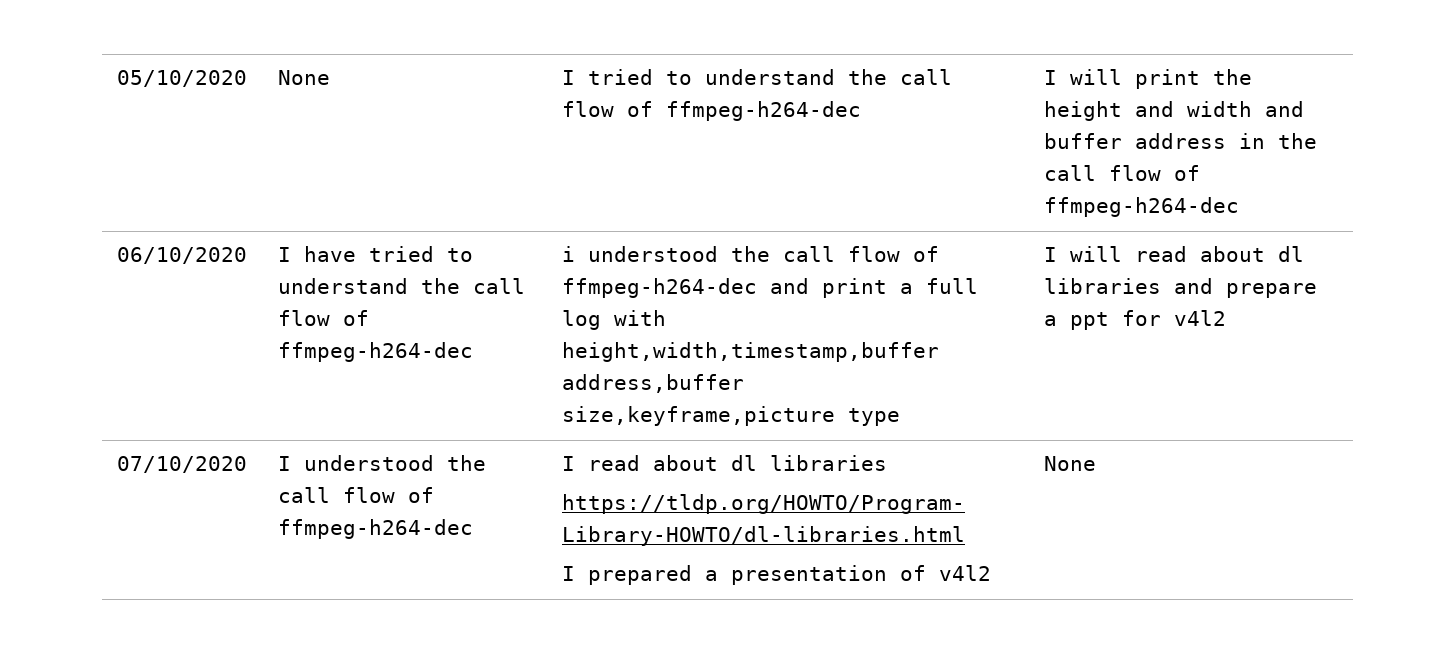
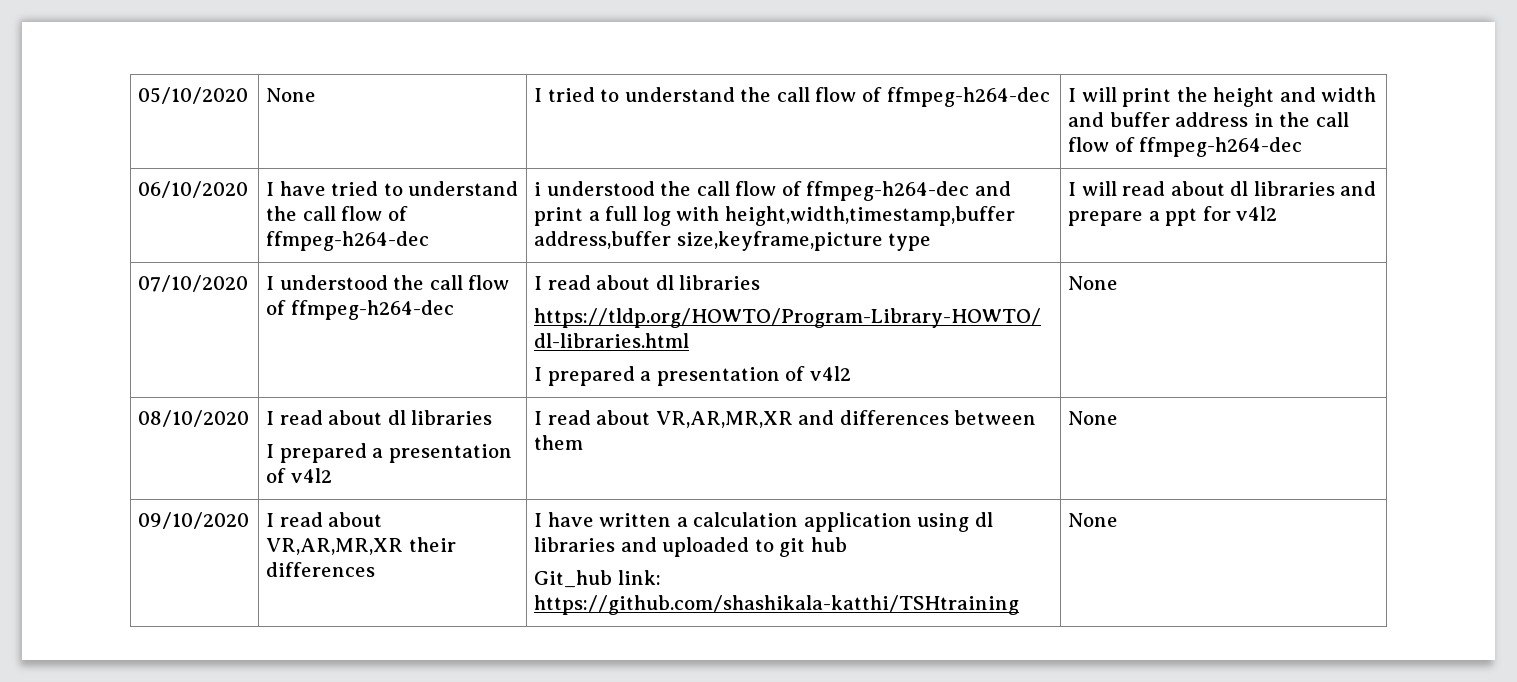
+ 08/10/2020 | I read about dl libraries
+ I prepared a presentation of v4l2 | I read about VR,AR,MR,XR and differences between them | None
+ 09/10/2020 | I read about VR,AR,MR,XR their differences | I have written a calculation application using dl libraries and uploaded to git hub
+ Git_hub link: https://github.com/shashikala-katthi/TSHtraining | None

